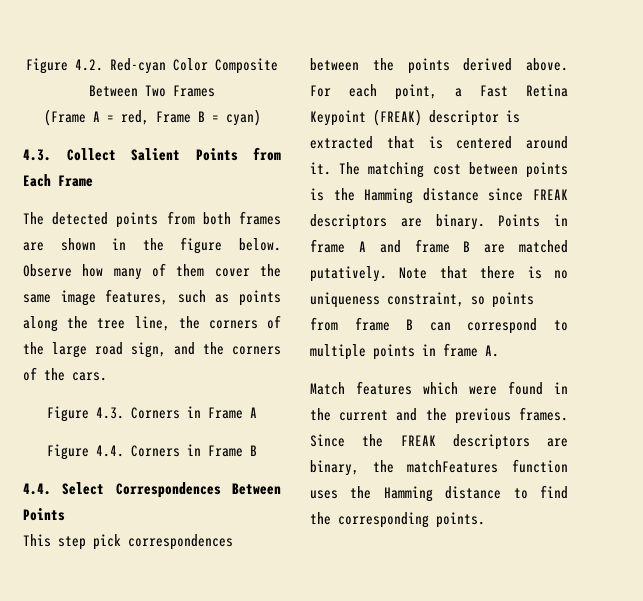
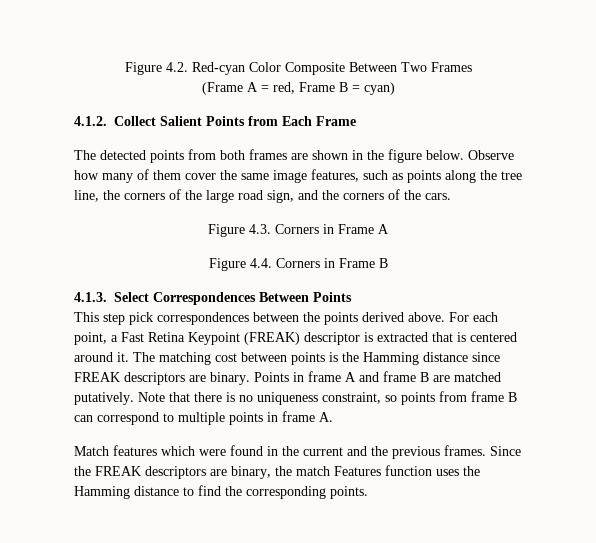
- 4.3. Collect Salient Points from Each Frame
+ 4.1.2. Collect Salient Points from Each Frame
- 4.4. Select Correspondences Between Points
+ 4.1.3. Select Correspondences Between Points
- Since the FREAK descriptors are binary, the matchFeatures function uses the Hamming distance to find the corresponding points.
+ Since the FREAK descriptors are binary, the match Features function uses the Hamming distance to find the corresponding points.

